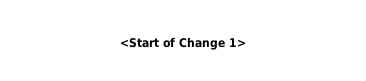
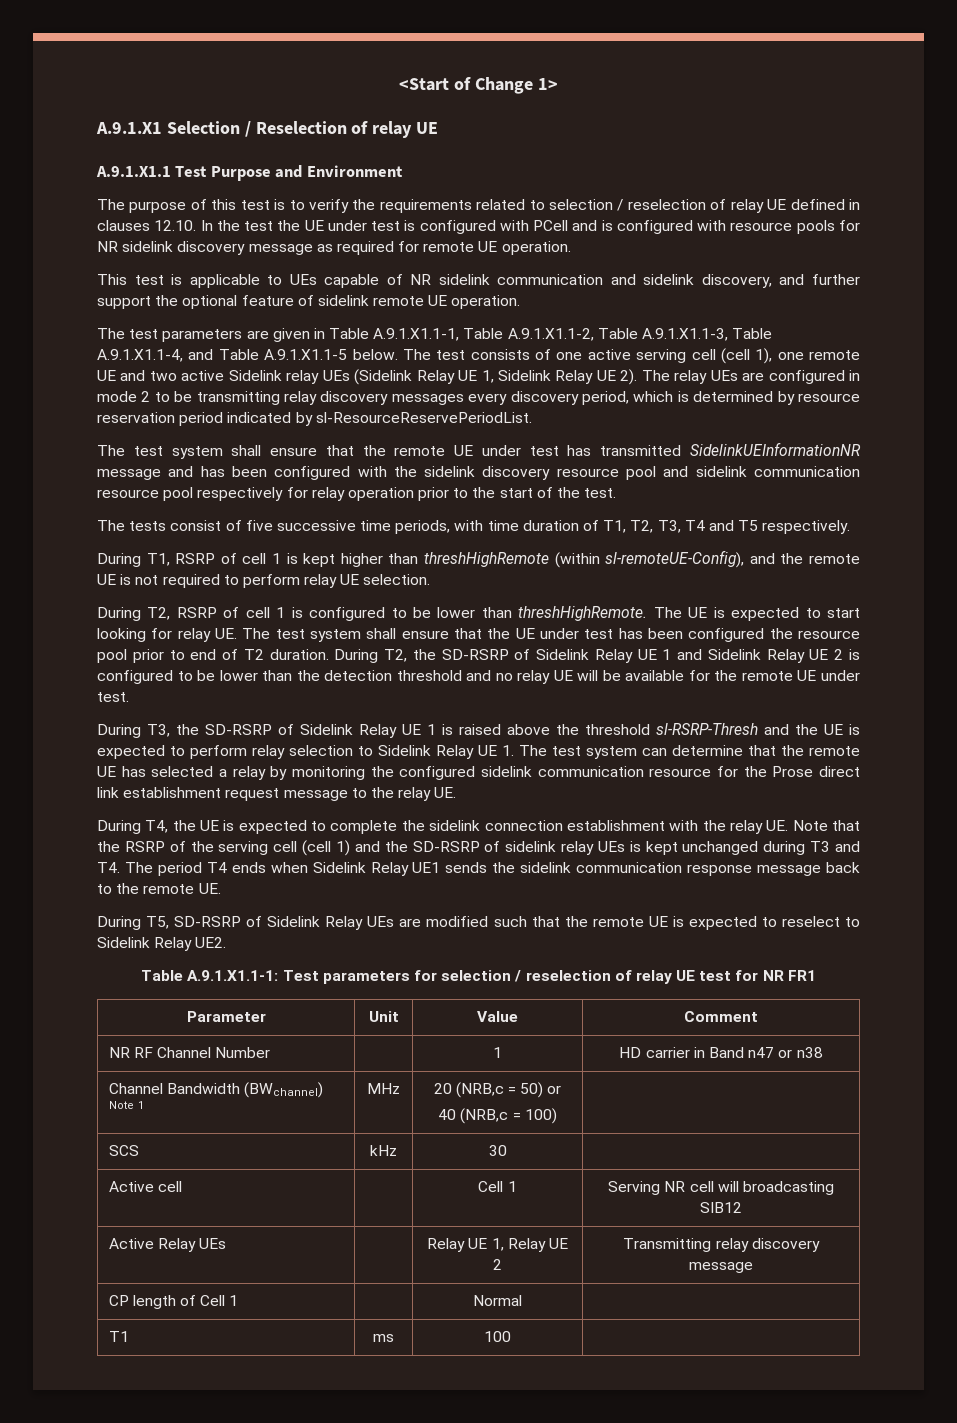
+ A.9.1.X1 Selection / Reselection of relay UE
+ A.9.1.X1.1 Test Purpose and Environment
+ The purpose of this test is to verify the requirements related to selection / reselection of relay UE defined in clauses 12.10. In the test the UE under test is configured with PCell and is configured with resource pools for NR sidelink discovery message as required for remote UE operation.
+ This test is applicable to UEs capable of NR sidelink communication and sidelink discovery, and further support the optional feature of sidelink remote UE operation.
+ The test parameters are given in Table A.9.1.X1.1-1, Table A.9.1.X1.1-2, Table A.9.1.X1.1-3, Table A.9.1.X1.1-4, and Table A.9.1.X1.1-5 below. The test consists of one active serving cell (cell 1), one remote UE and two active Sidelink relay UEs (Sidelink Relay UE 1, Sidelink Relay UE 2). The relay UEs are configured in mode 2 to be transmitting relay discovery messages every discovery period, which is determined by resource reservation period indicated by sl-ResourceReservePeriodList.
+ The test system shall ensure that the remote UE under test has transmitted SidelinkUEInformationNR message and has been configured with the sidelink discovery resource pool and sidelink communication resource pool respectively for relay operation prior to the start of the test.
+ The tests consist of five successive time periods, with time duration of T1, T2, T3, T4 and T5 respectively.
+ During T1, RSRP of cell 1 is kept higher than threshHighRemote (within sl-remoteUE-Config), and the remote UE is not required to perform relay UE selection.
+ During T2, RSRP of cell 1 is configured to be lower than threshHighRemote. The UE is expected to start looking for relay UE. The test system shall ensure that the UE under test has been configured the resource pool prior to end of T2 duration. During T2, the SD-RSRP of Sidelink Relay UE 1 and Sidelink Relay UE 2 is configured to be lower than the detection threshold and no relay UE will be available for the remote UE under test.
+ During T3, the SD-RSRP of Sidelink Relay UE 1 is raised above the threshold sl-RSRP-Thresh and the UE is expected to perform relay selection to Sidelink Relay UE 1. The test system can determine that the remote UE has selected a relay by monitoring the configured sidelink communication resource for the Prose direct link establishment request message to the relay UE.
+ During T4, the UE is expected to complete the sidelink connection establishment with the relay UE. Note that the RSRP of the serving cell (cell 1) and the SD-RSRP of sidelink relay UEs is kept unchanged during T3 and T4. The period T4 ends when Sidelink Relay UE1 sends the sidelink communication response message back to the remote UE.
+ During T5, SD-RSRP of Sidelink Relay UEs are modified such that the remote UE is expected to reselect to Sidelink Relay UE2.
+ Table A.9.1.X1.1-1: Test parameters for selection / reselection of relay UE test for NR FR1
+ Parameter | Unit | Value | Comment
+ NR RF Channel Number | | 1 | HD carrier in Band n47 or n38
+ Channel Bandwidth (BWchannel) Note 1 | MHz | 20 (NRB,c = 50) or
+ 40 (NRB,c = 100) |
+ SCS | kHz | 30 |
+ Active cell | | Cell 1 | Serving NR cell will broadcasting SIB12
+ Active Relay UEs | | Relay UE 1, Relay UE 2 | Transmitting relay discovery message
+ CP length of Cell 1 | | Normal |
+ T1 | ms | 100 |

